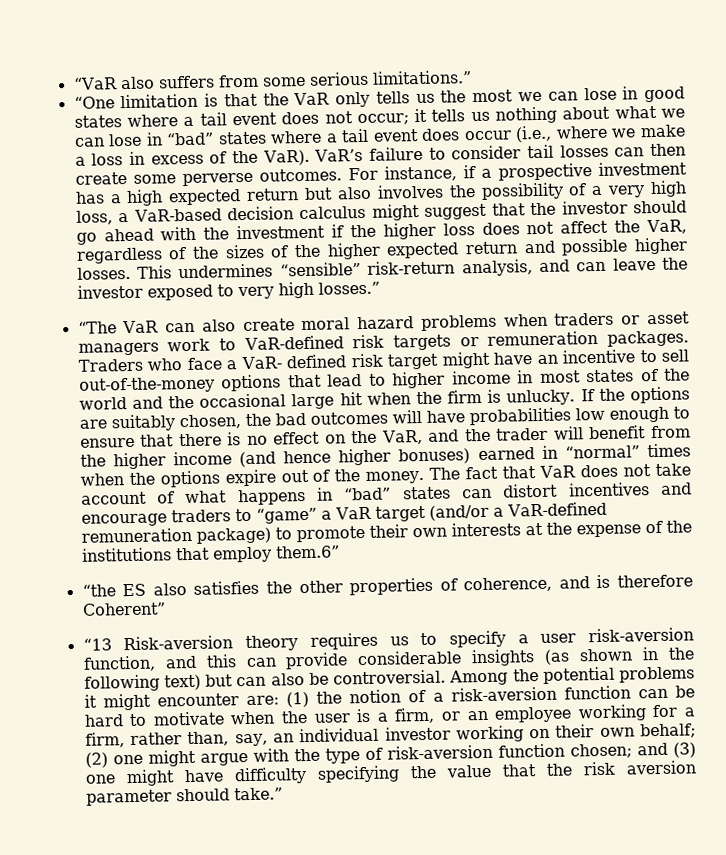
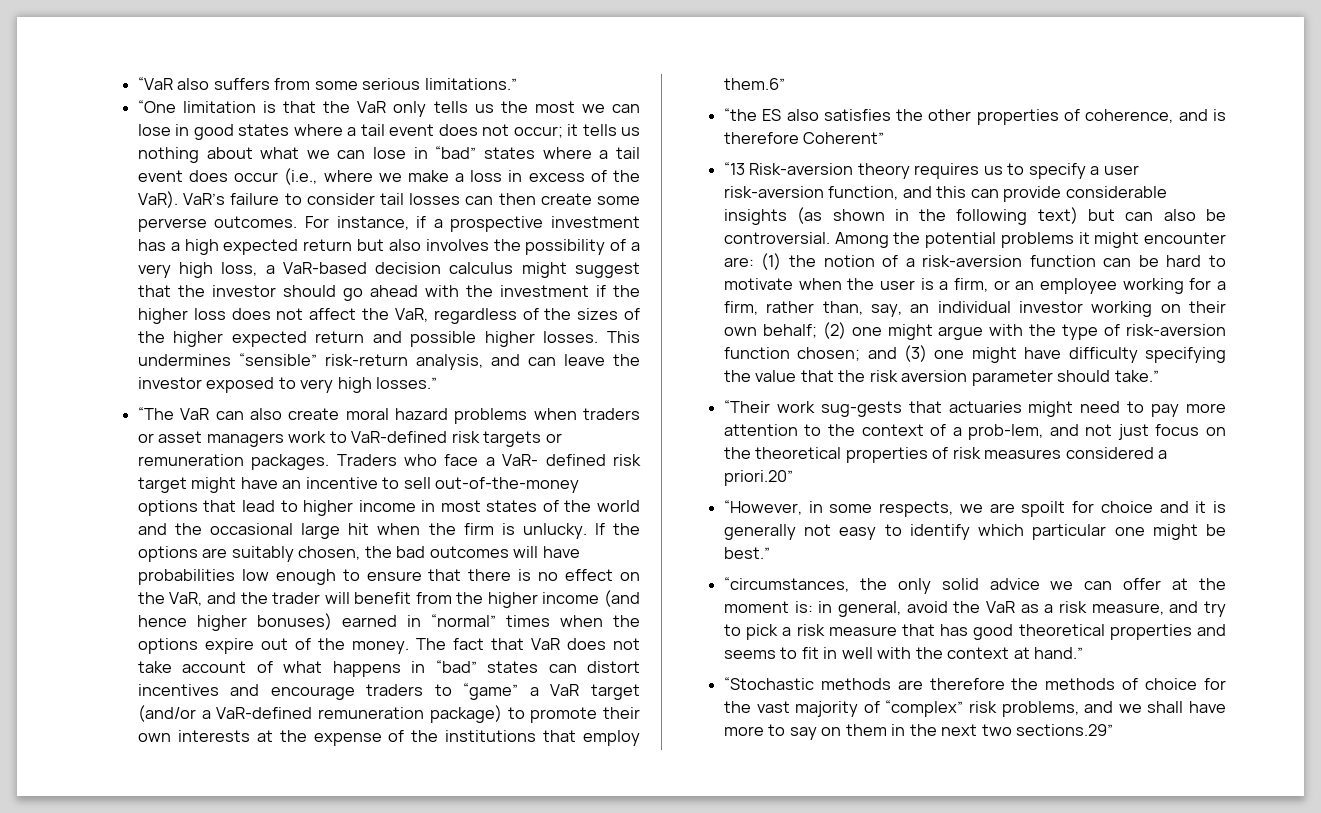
+ “Their work sug-gests that actuaries might need to pay more attention to the context of a prob-lem, and not just focus on the theoretical properties of risk measures considered a priori.20”
+ “However, in some respects, we are spoilt for choice and it is generally not easy to identify which particular one might be best.”
+ “circumstances, the only solid advice we can offer at the moment is: in general, avoid the VaR as a risk measure, and try to pick a risk measure that has good theoretical properties and seems to fit in well with the context at hand.”
+ “Stochastic methods are therefore the methods of choice for the vast majority of “complex” risk problems, and we shall have more to say on them in the next two sections.29”

